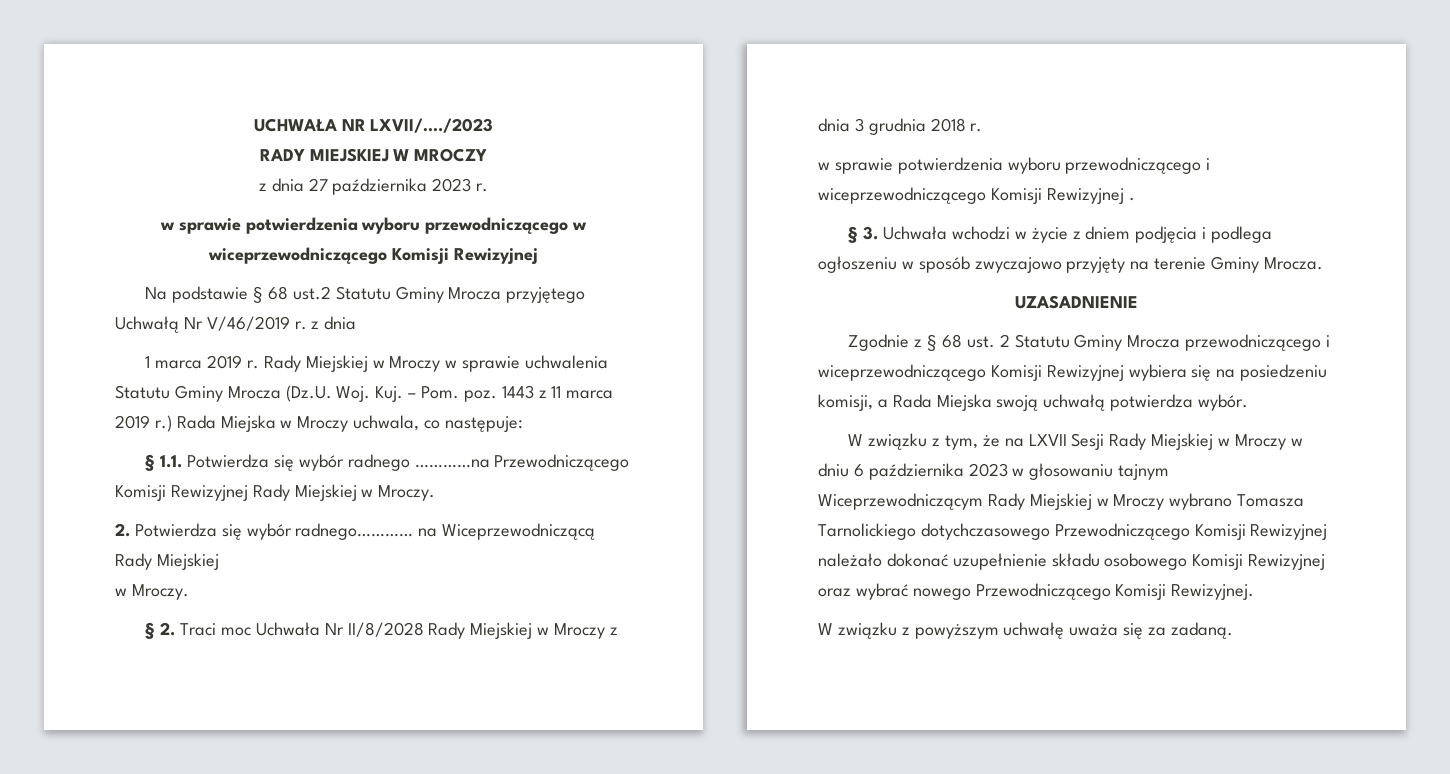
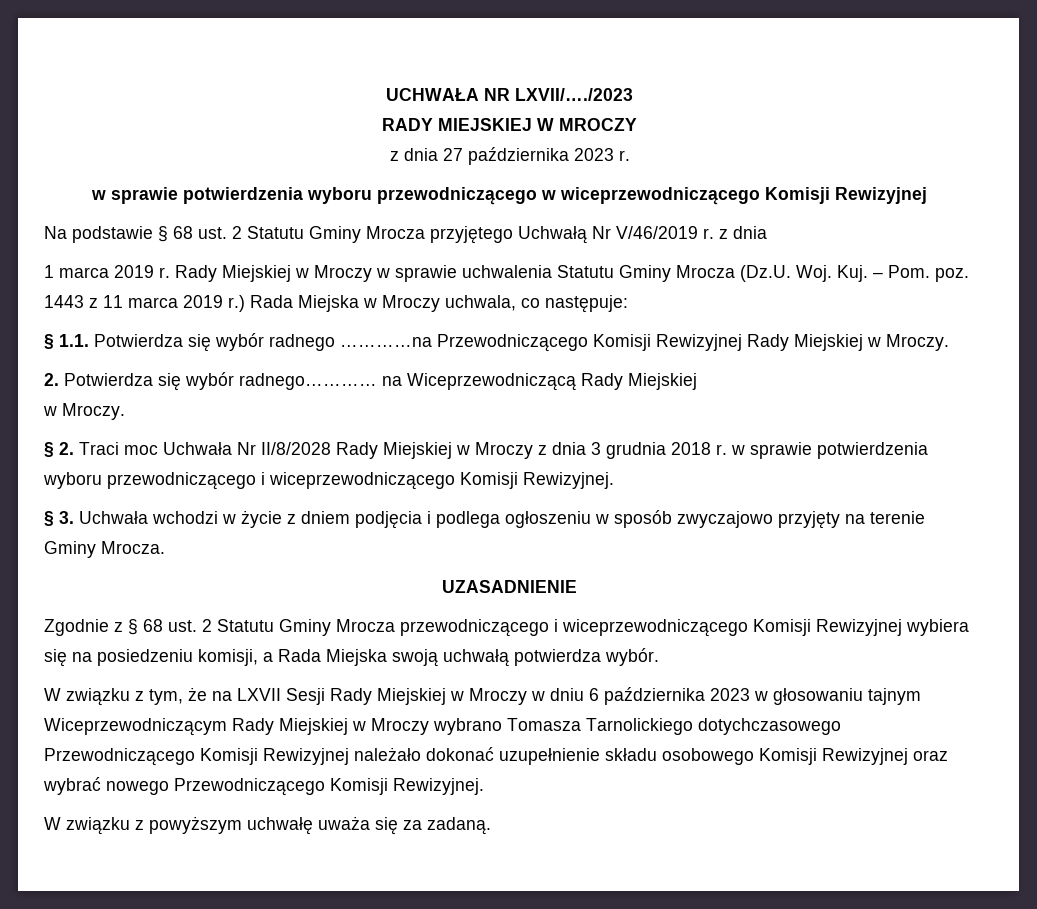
- Na podstawie § 68 ust.2 Statutu Gminy Mrocza przyjętego Uchwałą Nr V/46/2019 r. z dnia
+ Na podstawie § 68 ust. 2 Statutu Gminy Mrocza przyjętego Uchwałą Nr V/46/2019 r. z dnia
- § 2. Traci moc Uchwała Nr II/8/2028 Rady Miejskiej w Mroczy z dnia 3 grudnia 2018 r.
- w sprawie potwierdzenia wyboru przewodniczącego i wiceprzewodniczącego Komisji Rewizyjnej .
+ § 2. Traci moc Uchwała Nr II/8/2028 Rady Miejskiej w Mroczy z dnia 3 grudnia 2018 r. w sprawie potwierdzenia wyboru przewodniczącego i wiceprzewodniczącego Komisji Rewizyjnej.

